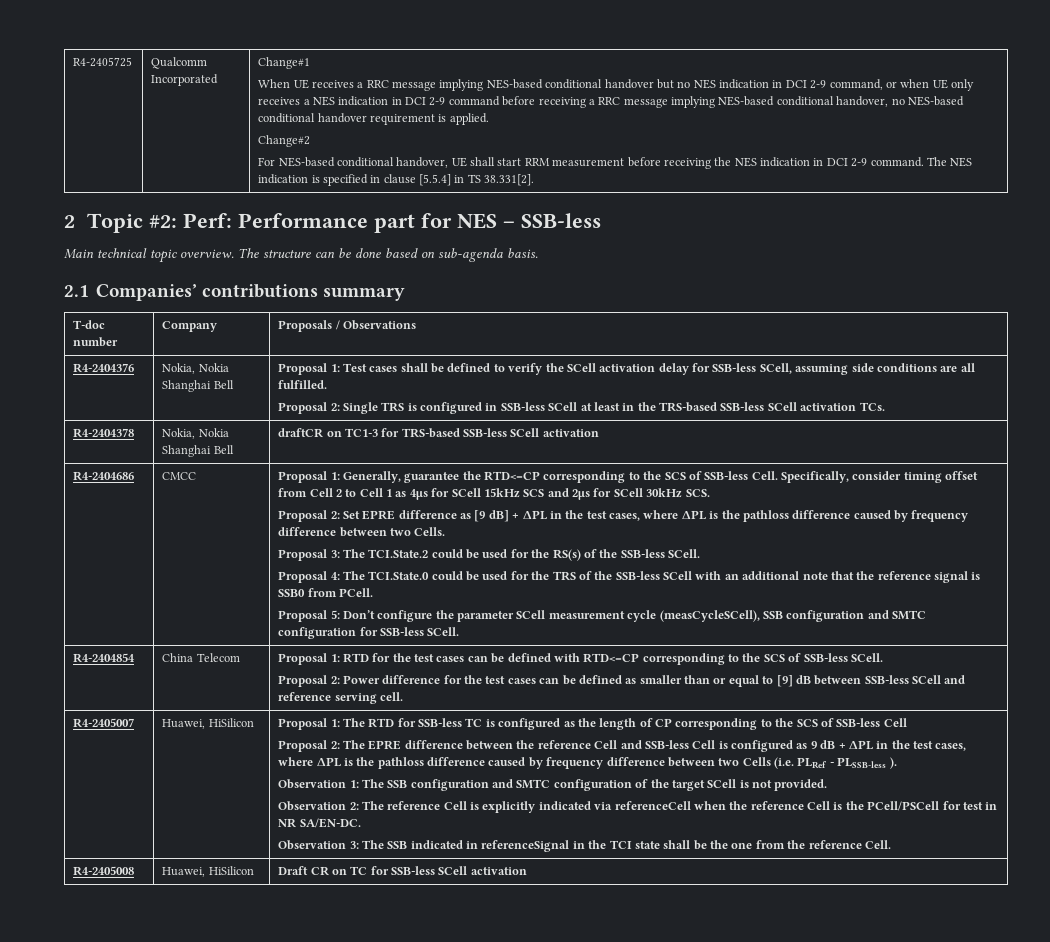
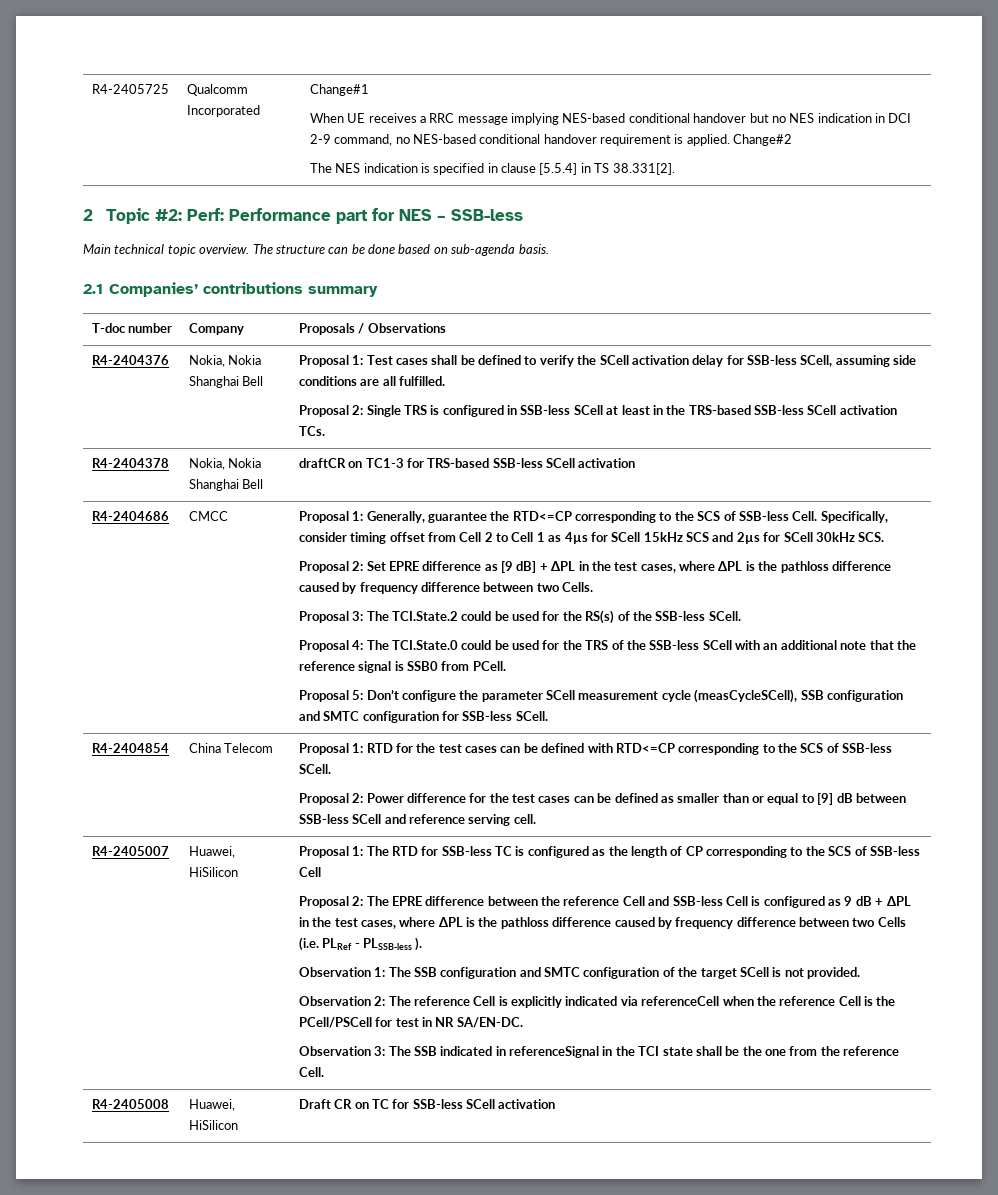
- When UE receives a RRC message implying NES-based conditional handover but no NES indication in DCI 2-9 command, or when UE only receives a NES indication in DCI 2-9 command before receiving a RRC message implying NES-based conditional handover, no NES-based conditional handover requirement is applied.
- Change#2
+ When UE receives a RRC message implying NES-based conditional handover but no NES indication in DCI 2-9 command, no NES-based conditional handover requirement is applied. Change#2
- For NES-based conditional handover, UE shall start RRM measurement before receiving the NES indication in DCI 2-9 command.

